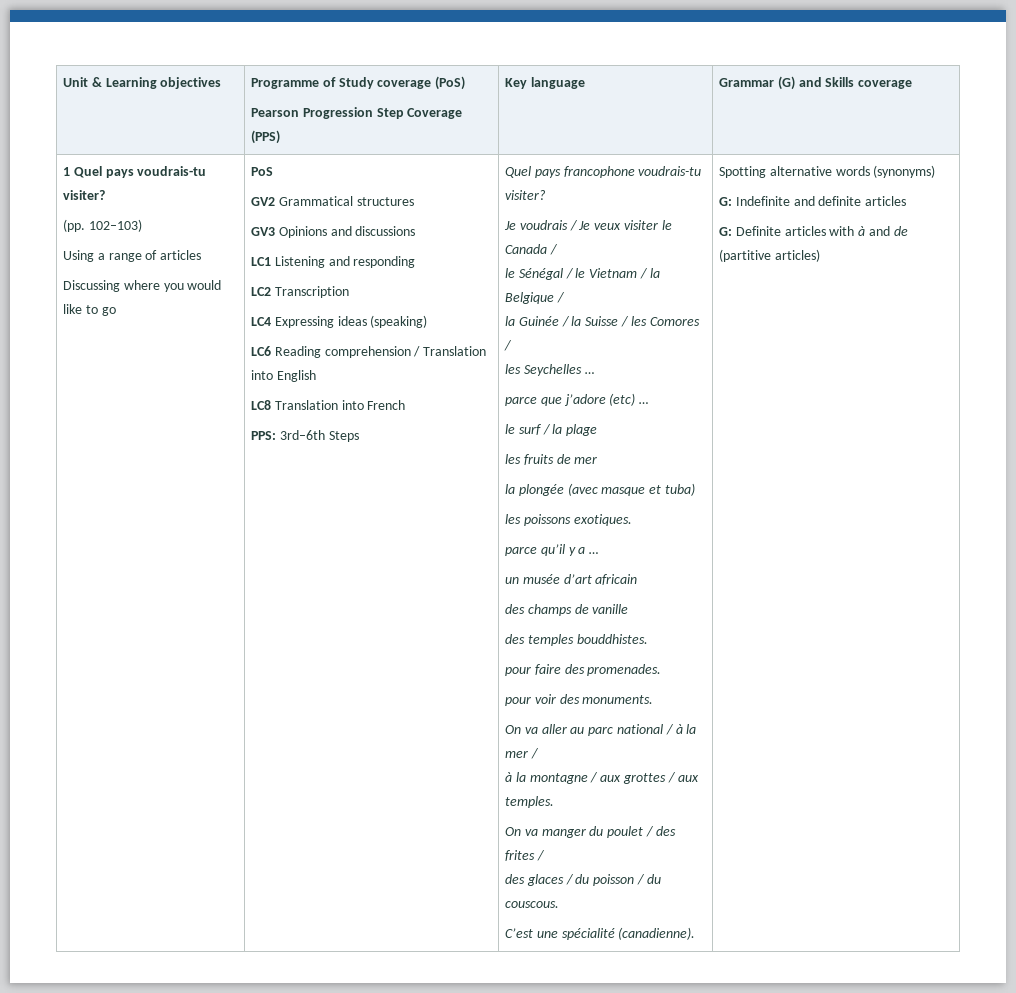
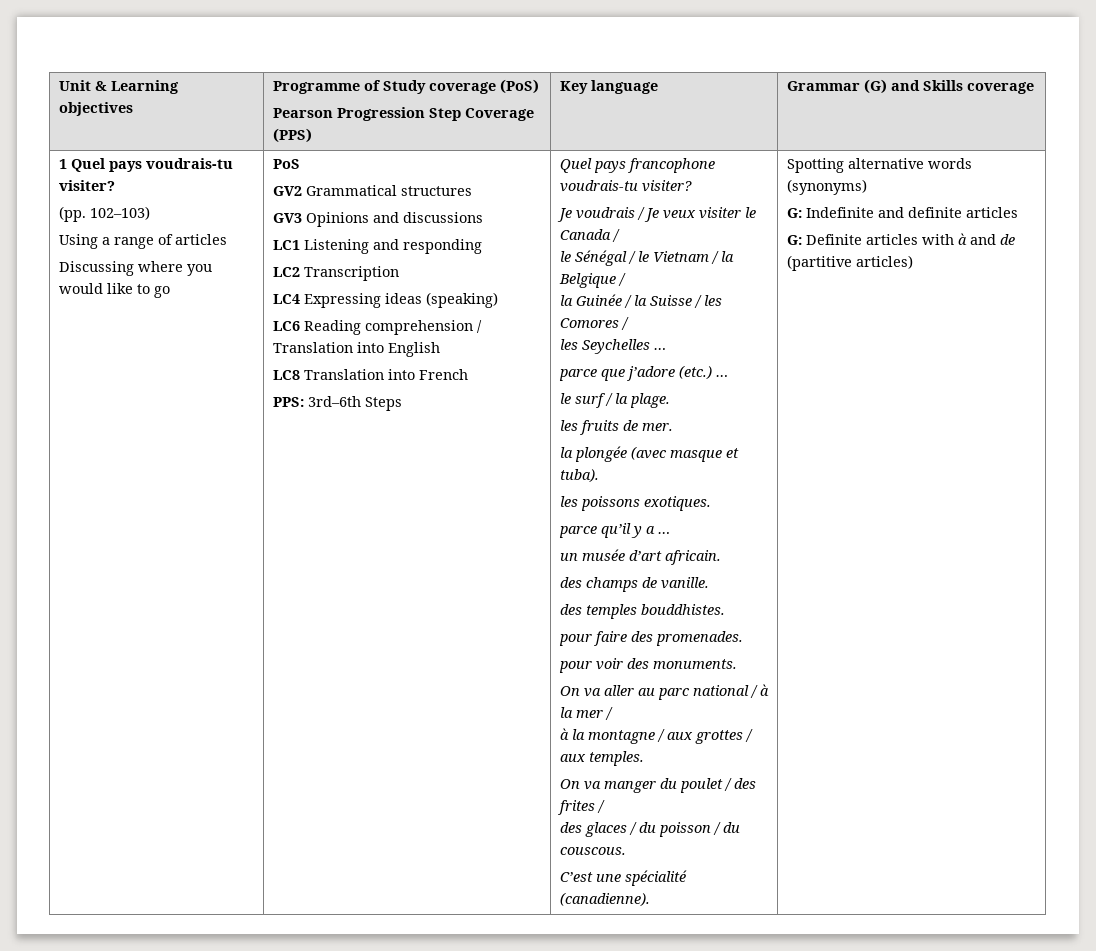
- parce que j’adore (etc) …
+ parce que j’adore (etc.) …
- le surf / la plage
+ le surf / la plage.
- les fruits de mer
+ les fruits de mer.
- la plongée (avec masque et tuba)
+ la plongée (avec masque et tuba).
- un musée d’art africain
+ un musée d’art africain.
- des champs de vanille
+ des champs de vanille.

